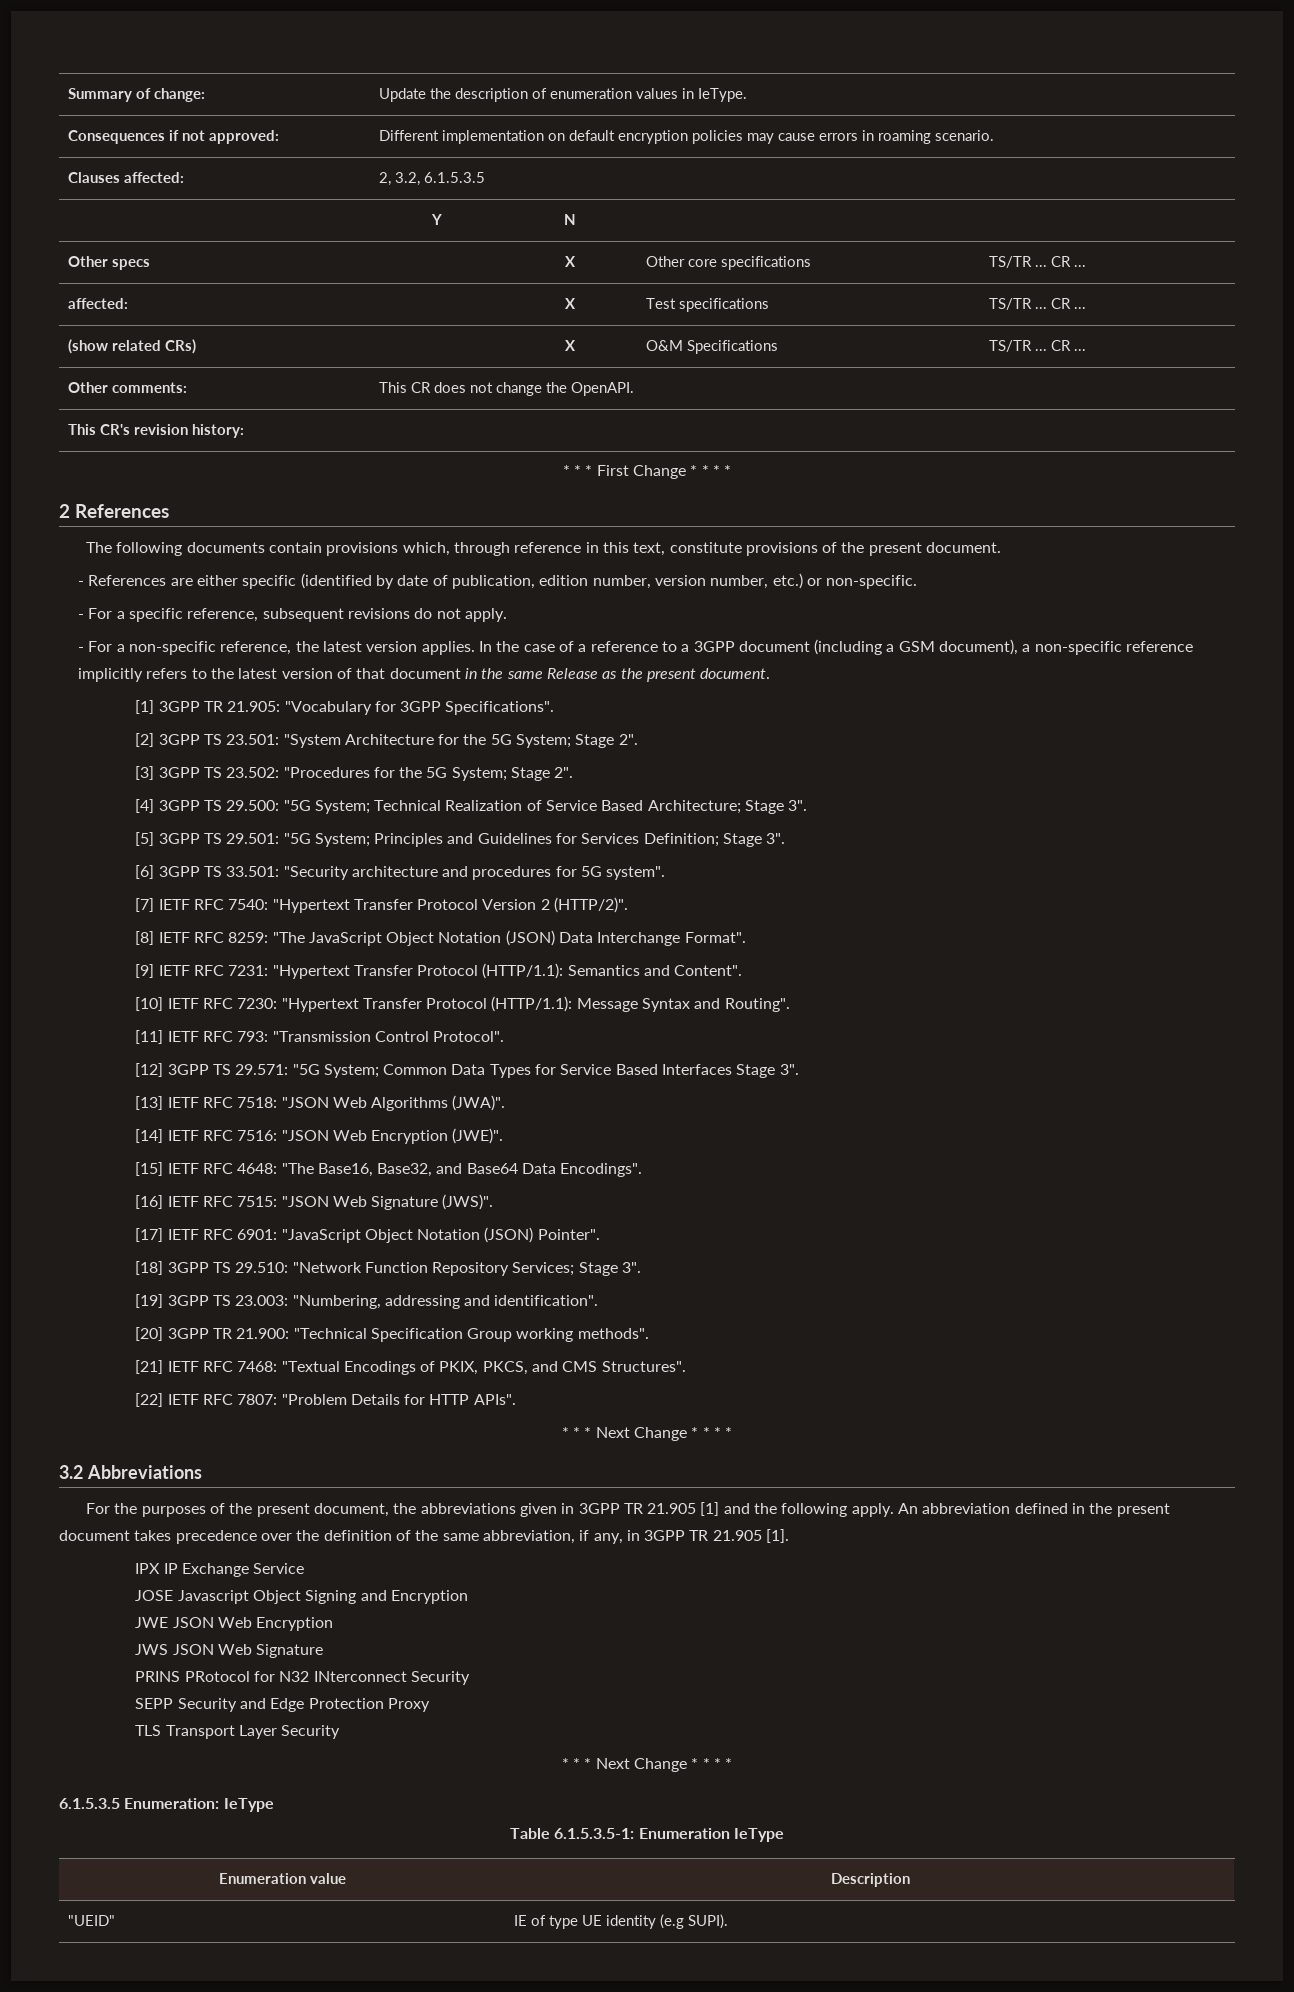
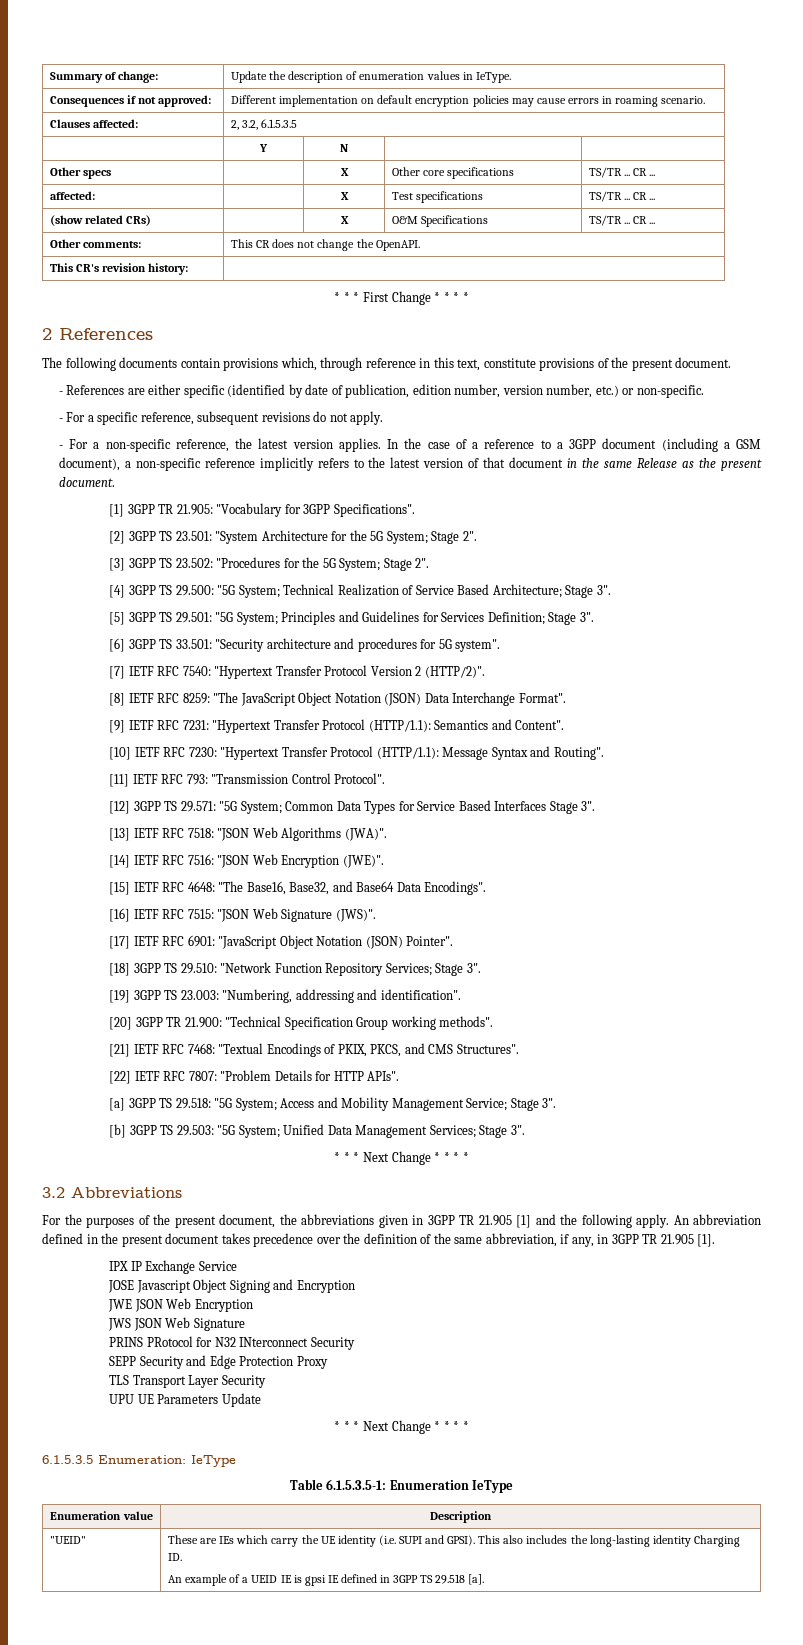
+ [a] 3GPP TS 29.518: "5G System; Access and Mobility Management Service; Stage 3".
+ [b] 3GPP TS 29.503: "5G System; Unified Data Management Services; Stage 3".
+ UPU UE Parameters Update
- "UEID" | IE of type UE identity (e.g SUPI).
+ "UEID" | These are IEs which carry the UE identity (i.e. SUPI and GPSI). This also includes the long-lasting identity Charging ID.
+ An example of a UEID IE is gpsi IE defined in 3GPP TS 29.518 [a].

